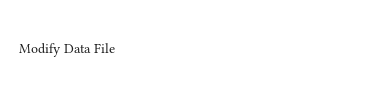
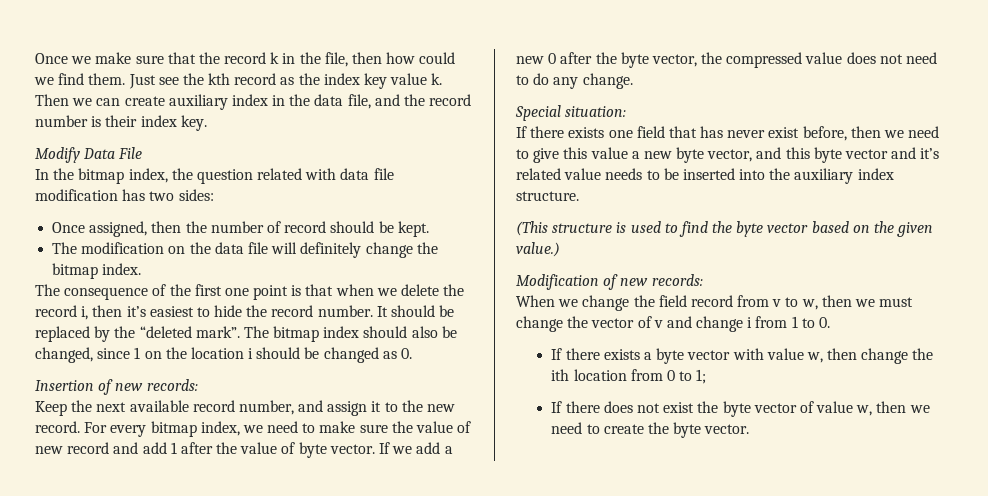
+ Once we make sure that the record k in the file, then how could we find them. Just see the kth record as the index key value k. Then we can create auxiliary index in the data file, and the record number is their index key.
  Modify Data File
+ In the bitmap index, the question related with data file modification has two sides:
+ Once assigned, then the number of record should be kept.
+ The modification on the data file will definitely change the bitmap index.
+ The consequence of the first one point is that when we delete the record i, then it’s easiest to hide the record number. It should be replaced by the “deleted mark”. The bitmap index should also be changed, since 1 on the location i should be changed as 0.
+ Insertion of new records:
+ Keep the next available record number, and assign it to the new record. For every bitmap index, we need to make sure the value of new record and add 1 after the value of byte vector. If we add a new 0 after the byte vector, the compressed value does not need to do any change.
+ Special situation:
+ If there exists one field that has never exist before, then we need to give this value a new byte vector, and this byte vector and it’s related value needs to be inserted into the auxiliary index structure.
+ (This structure is used to find the byte vector based on the given value.)
+ Modification of new records:
+ When we change the field record from v to w, then we must change the vector of v and change i from 1 to 0.
+ If there exists a byte vector with value w, then change the ith location from 0 to 1;
+ If there does not exist the byte vector of value w, then we need to create the byte vector.

